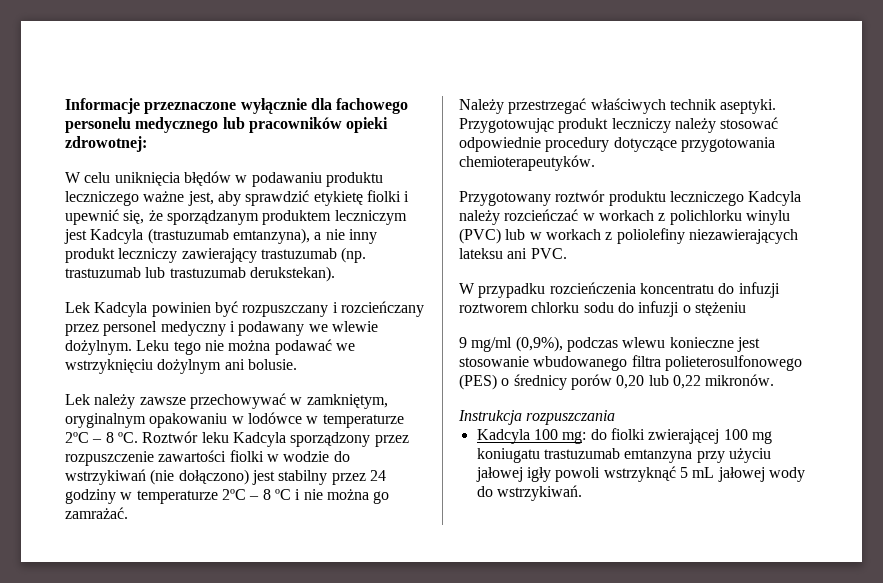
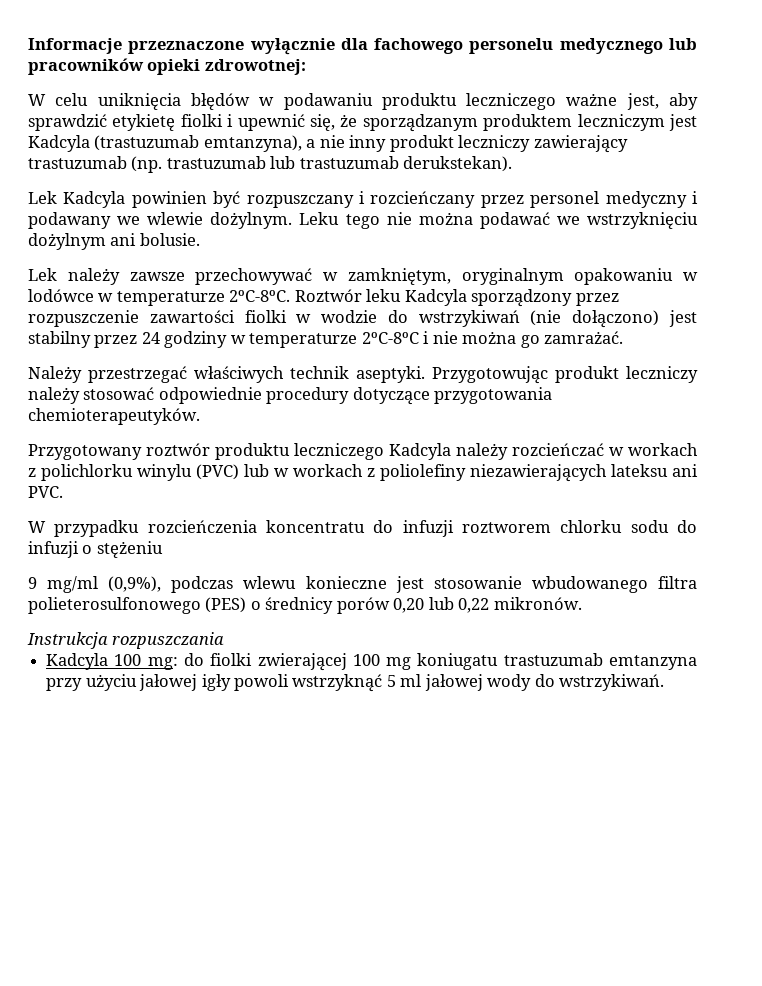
- Lek należy zawsze przechowywać w zamkniętym, oryginalnym opakowaniu w lodówce w temperaturze 2ºC – 8 ºC.
+ Lek należy zawsze przechowywać w zamkniętym, oryginalnym opakowaniu w lodówce w temperaturze 2ºC-8ºC.
- Roztwór leku Kadcyla sporządzony przez rozpuszczenie zawartości fiolki w wodzie do wstrzykiwań (nie dołączono) jest stabilny przez 24 godziny w temperaturze 2ºC – 8 ºC i nie można go zamrażać.
+ Roztwór leku Kadcyla sporządzony przez rozpuszczenie zawartości fiolki w wodzie do wstrzykiwań (nie dołączono) jest stabilny przez 24 godziny w temperaturze 2ºC-8ºC i nie można go zamrażać.
- Kadcyla 100 mg: do fiolki zwierającej 100 mg koniugatu trastuzumab emtanzyna przy użyciu jałowej igły powoli wstrzyknąć 5 mL jałowej wody do wstrzykiwań.
+ Kadcyla 100 mg: do fiolki zwierającej 100 mg koniugatu trastuzumab emtanzyna przy użyciu jałowej igły powoli wstrzyknąć 5 ml jałowej wody do wstrzykiwań.

